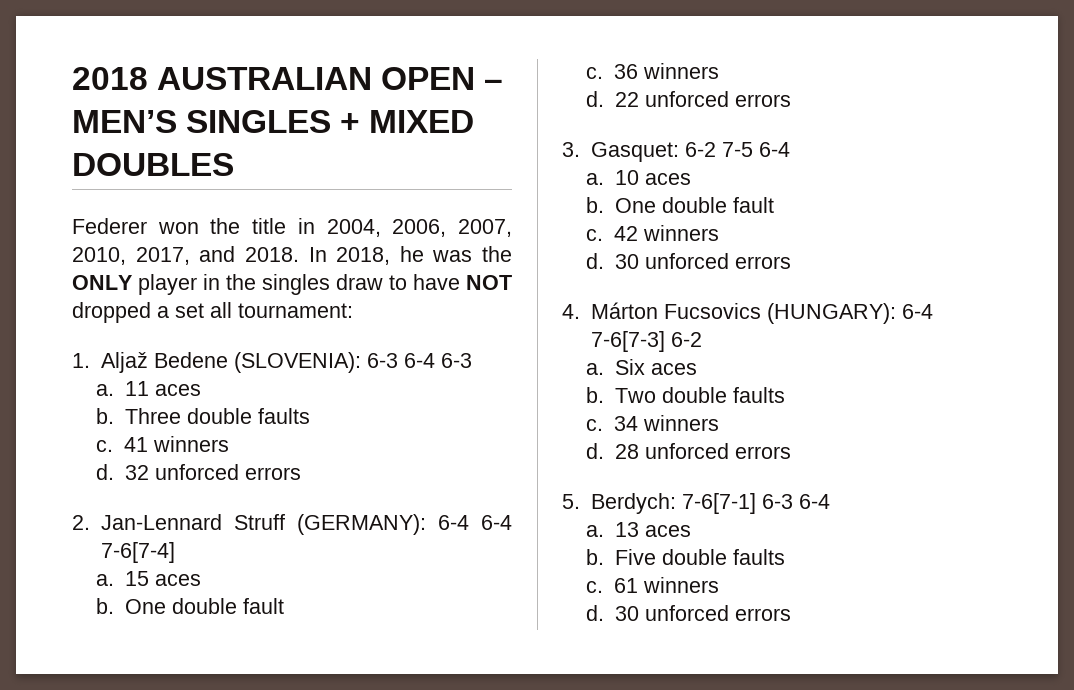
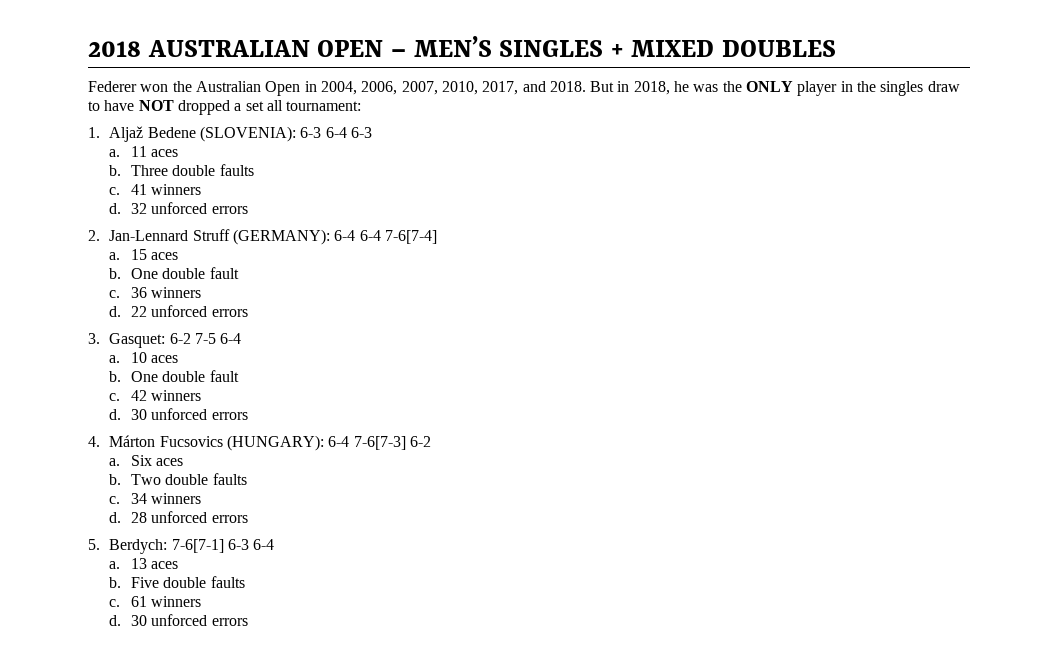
- Federer won the title in 2004, 2006, 2007, 2010, 2017, and 2018.
+ Federer won the Australian Open in 2004, 2006, 2007, 2010, 2017, and 2018.
- In 2018, he was the ONLY player in the singles draw to have NOT dropped a set all tournament:
+ But in 2018, he was the ONLY player in the singles draw to have NOT dropped a set all tournament:

